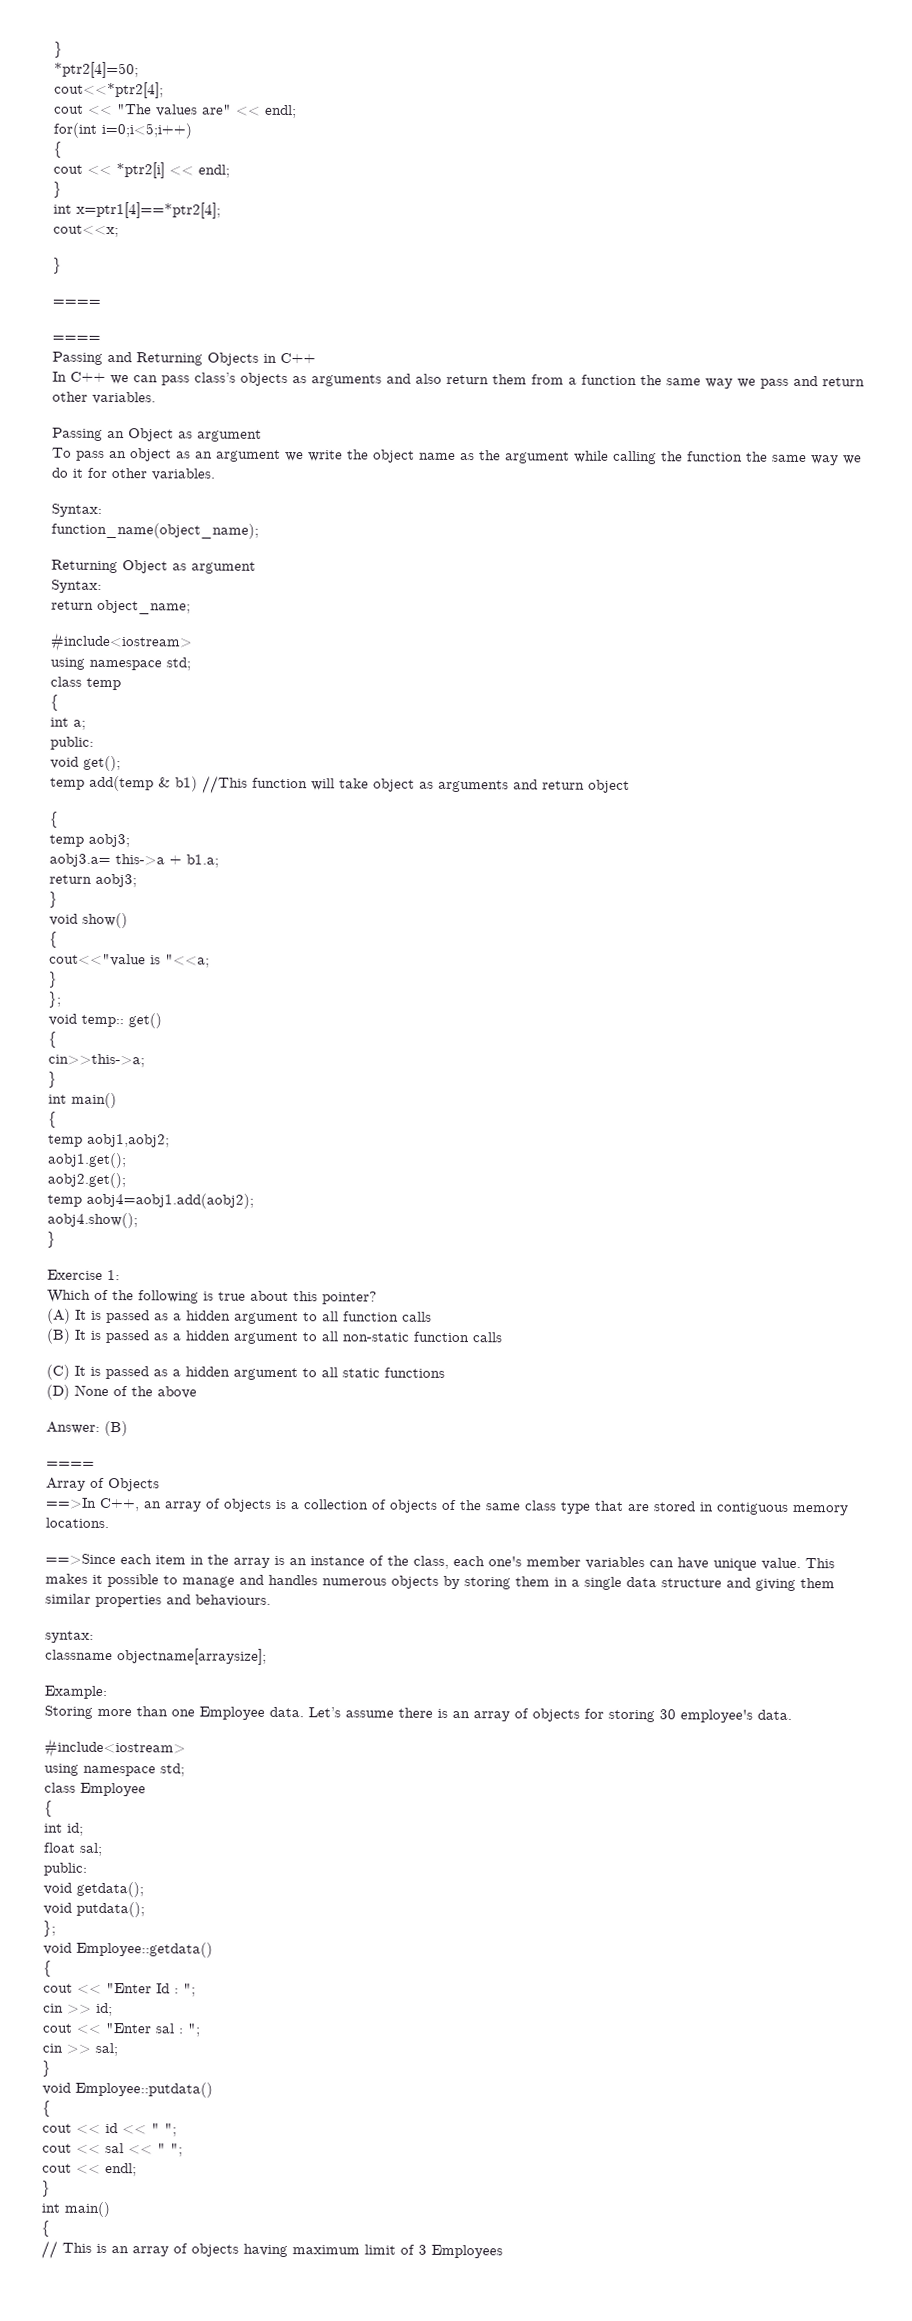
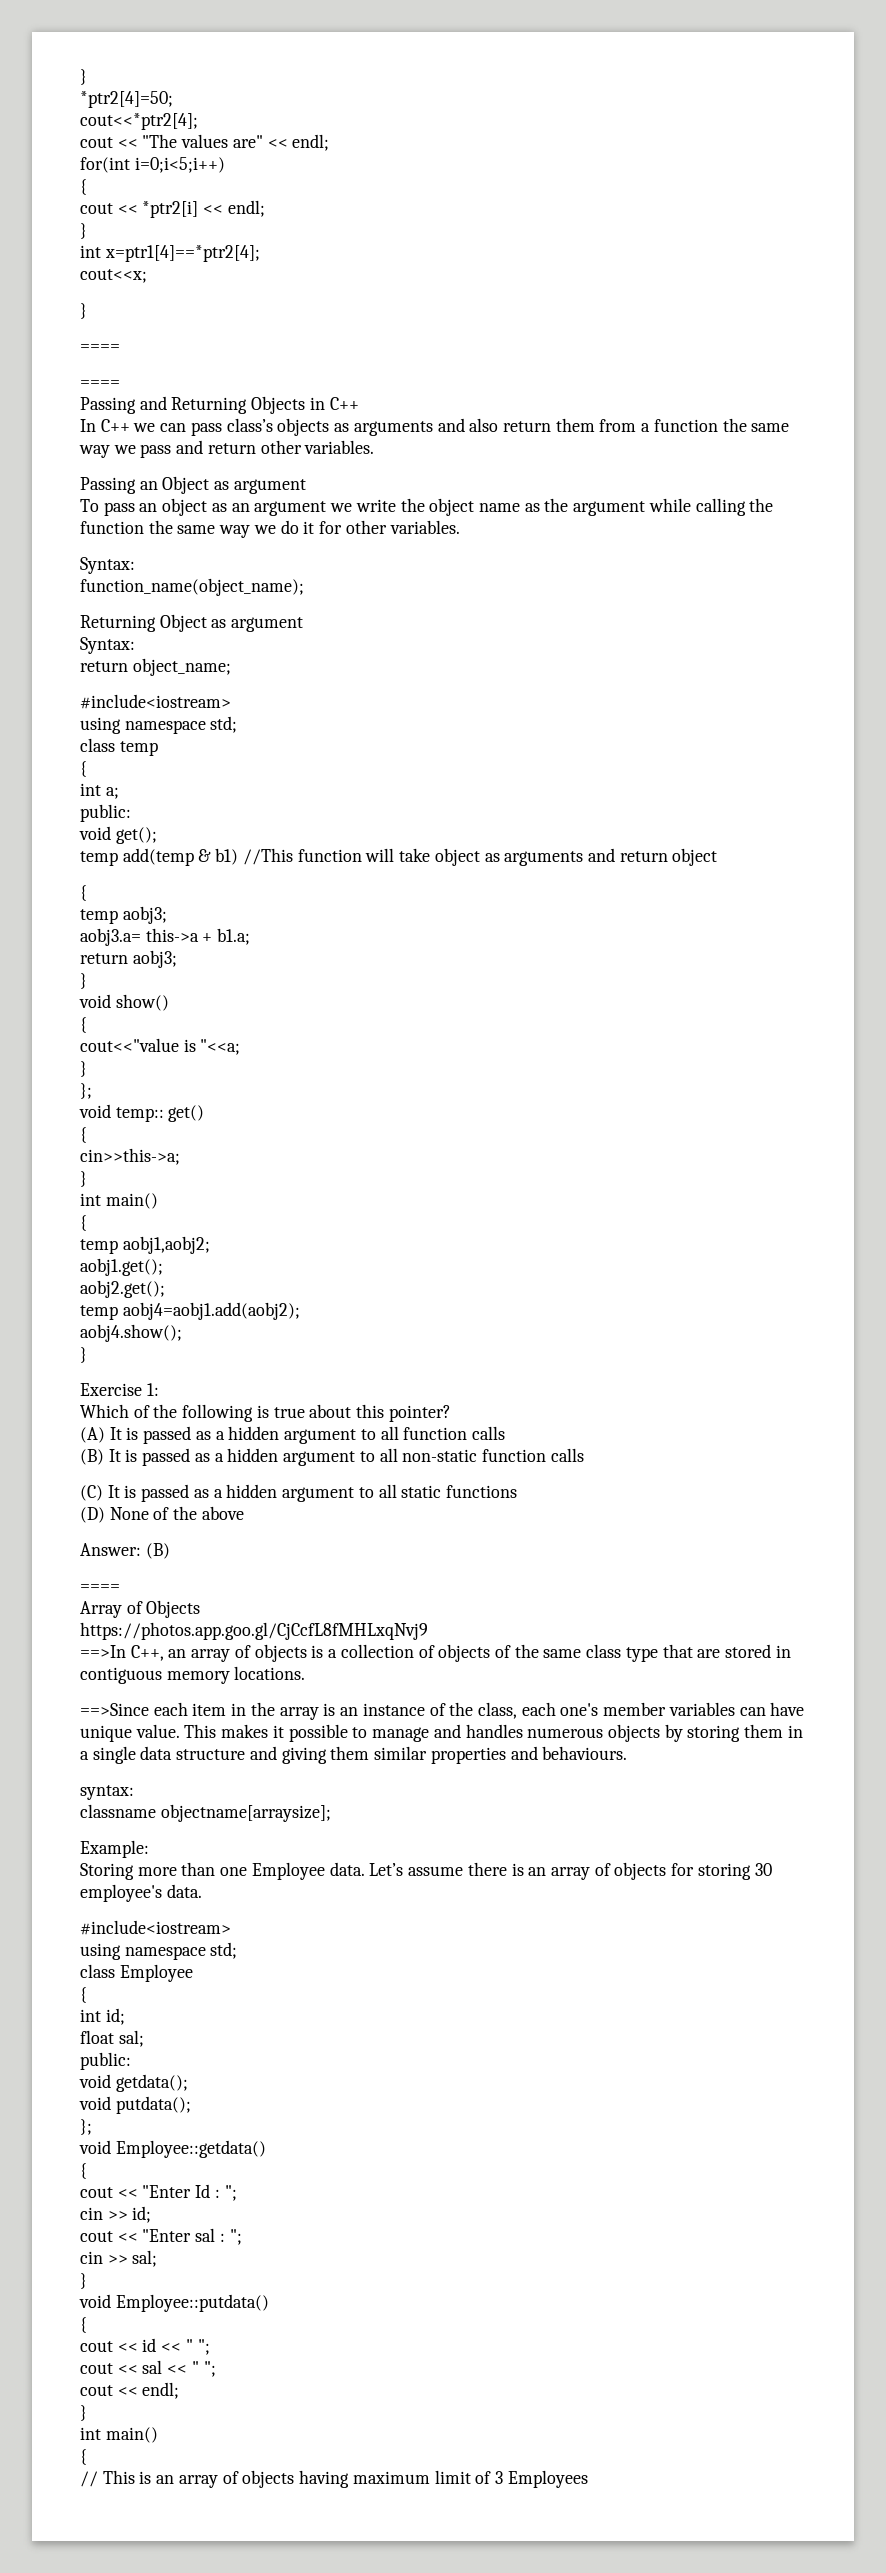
+ https://photos.app.goo.gl/CjCcfL8fMHLxqNvj9

